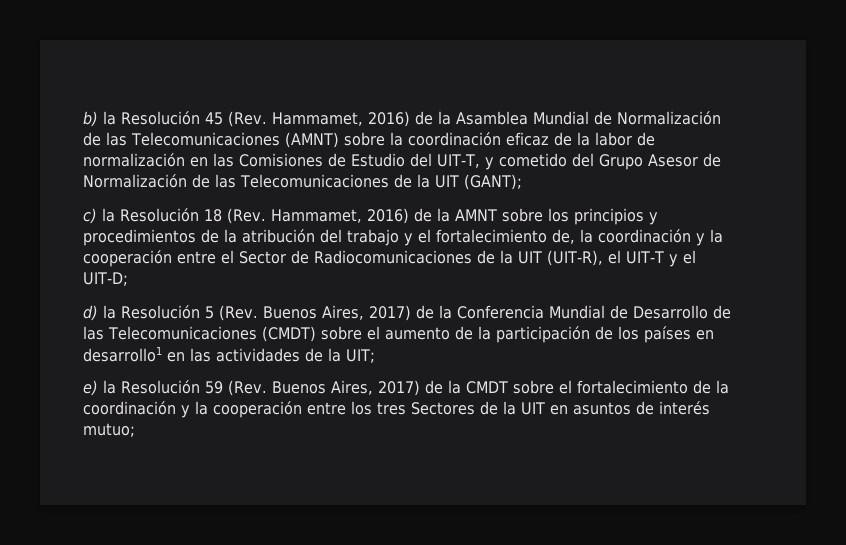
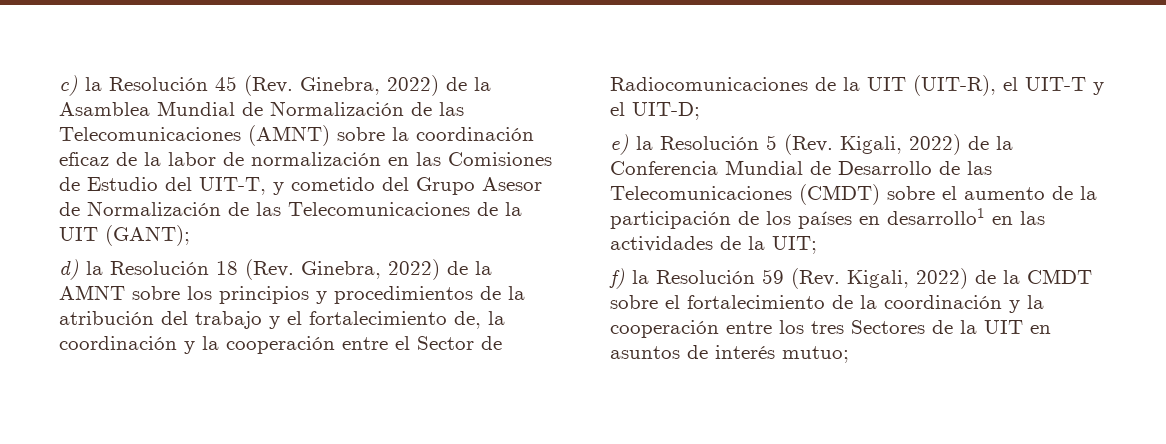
- b) la Resolución 45 (Rev. Hammamet, 2016) de la Asamblea Mundial de Normalización de las Telecomunicaciones (AMNT) sobre la coordinación eficaz de la labor de normalización en las Comisiones de Estudio del UIT-T, y cometido del Grupo Asesor de Normalización de las Telecomunicaciones de la UIT (GANT);
+ c) la Resolución 45 (Rev. Ginebra, 2022) de la Asamblea Mundial de Normalización de las Telecomunicaciones (AMNT) sobre la coordinación eficaz de la labor de normalización en las Comisiones de Estudio del UIT-T, y cometido del Grupo Asesor de Normalización de las Telecomunicaciones de la UIT (GANT);
- c) la Resolución 18 (Rev. Hammamet, 2016) de la AMNT sobre los principios y procedimientos de la atribución del trabajo y el fortalecimiento de, la coordinación y la cooperación entre el Sector de Radiocomunicaciones de la UIT (UIT-R), el UIT-T y el UIT-D;
+ d) la Resolución 18 (Rev. Ginebra, 2022) de la AMNT sobre los principios y procedimientos de la atribución del trabajo y el fortalecimiento de, la coordinación y la cooperación entre el Sector de Radiocomunicaciones de la UIT (UIT-R), el UIT-T y el UIT-D;
- d) la Resolución 5 (Rev. Buenos Aires, 2017) de la Conferencia Mundial de Desarrollo de las Telecomunicaciones (CMDT) sobre el aumento de la participación de los países en desarrollo1 en las actividades de la UIT;
+ e) la Resolución 5 (Rev. Kigali, 2022) de la Conferencia Mundial de Desarrollo de las Telecomunicaciones (CMDT) sobre el aumento de la participación de los países en desarrollo1 en las actividades de la UIT;
- e) la Resolución 59 (Rev. Buenos Aires, 2017) de la CMDT sobre el fortalecimiento de la coordinación y la cooperación entre los tres Sectores de la UIT en asuntos de interés mutuo;
+ f) la Resolución 59 (Rev. Kigali, 2022) de la CMDT sobre el fortalecimiento de la coordinación y la cooperación entre los tres Sectores de la UIT en asuntos de interés mutuo;

